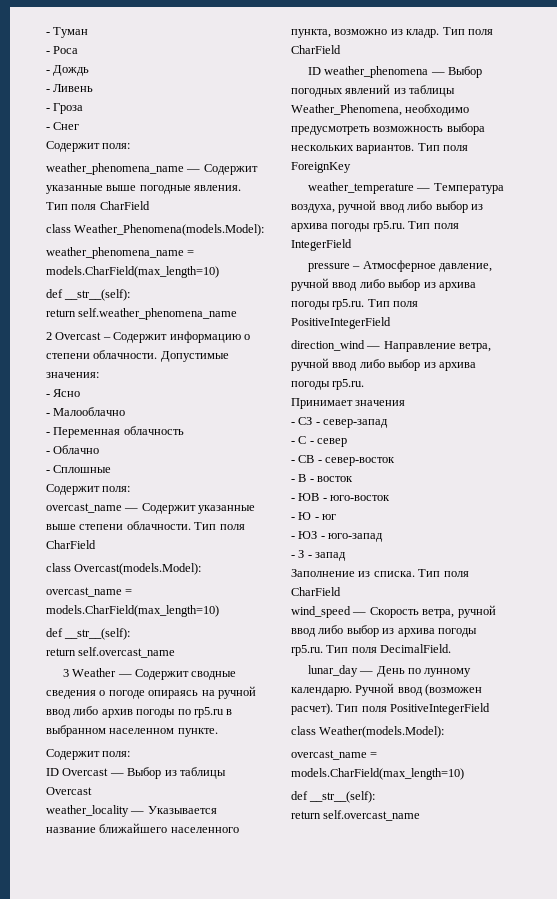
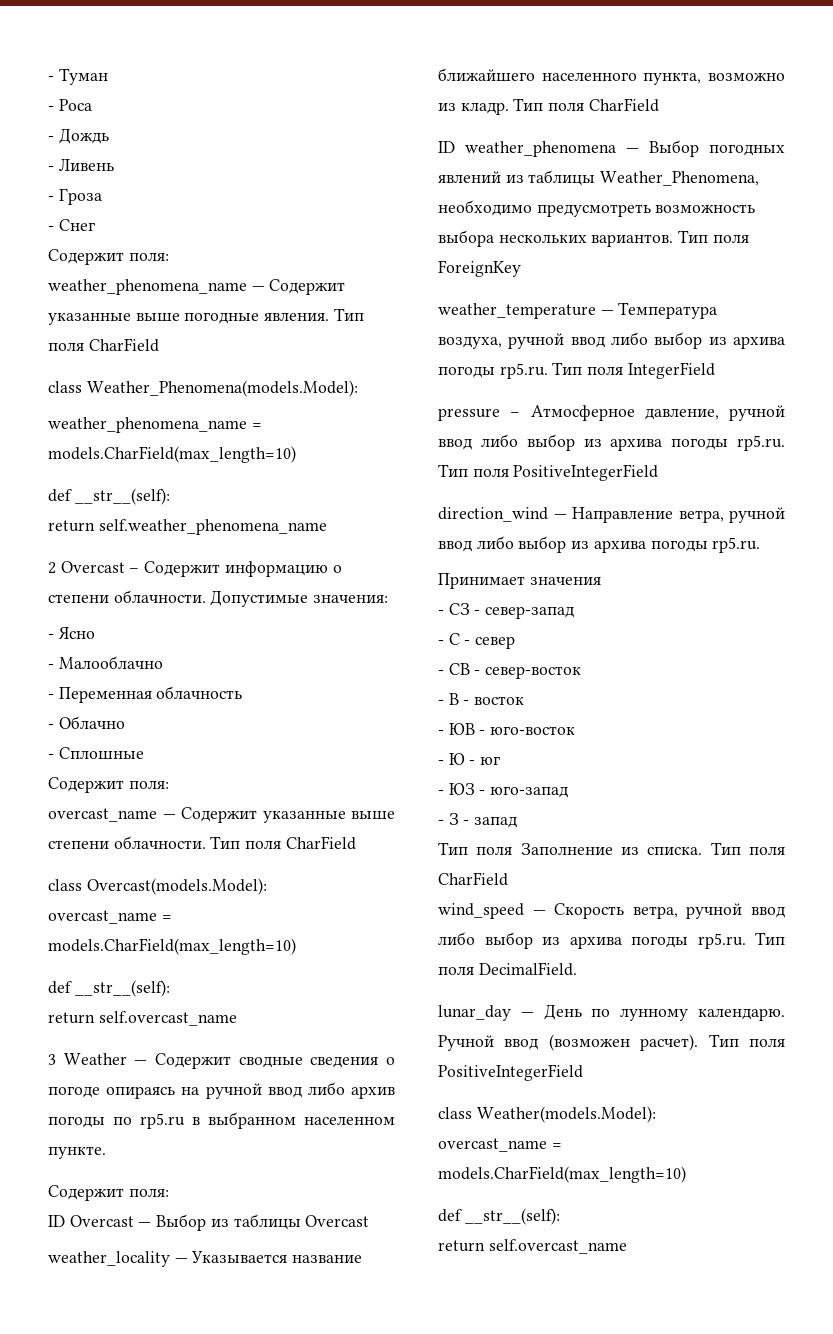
- Заполнение из списка.
+ Тип поля Заполнение из списка.

